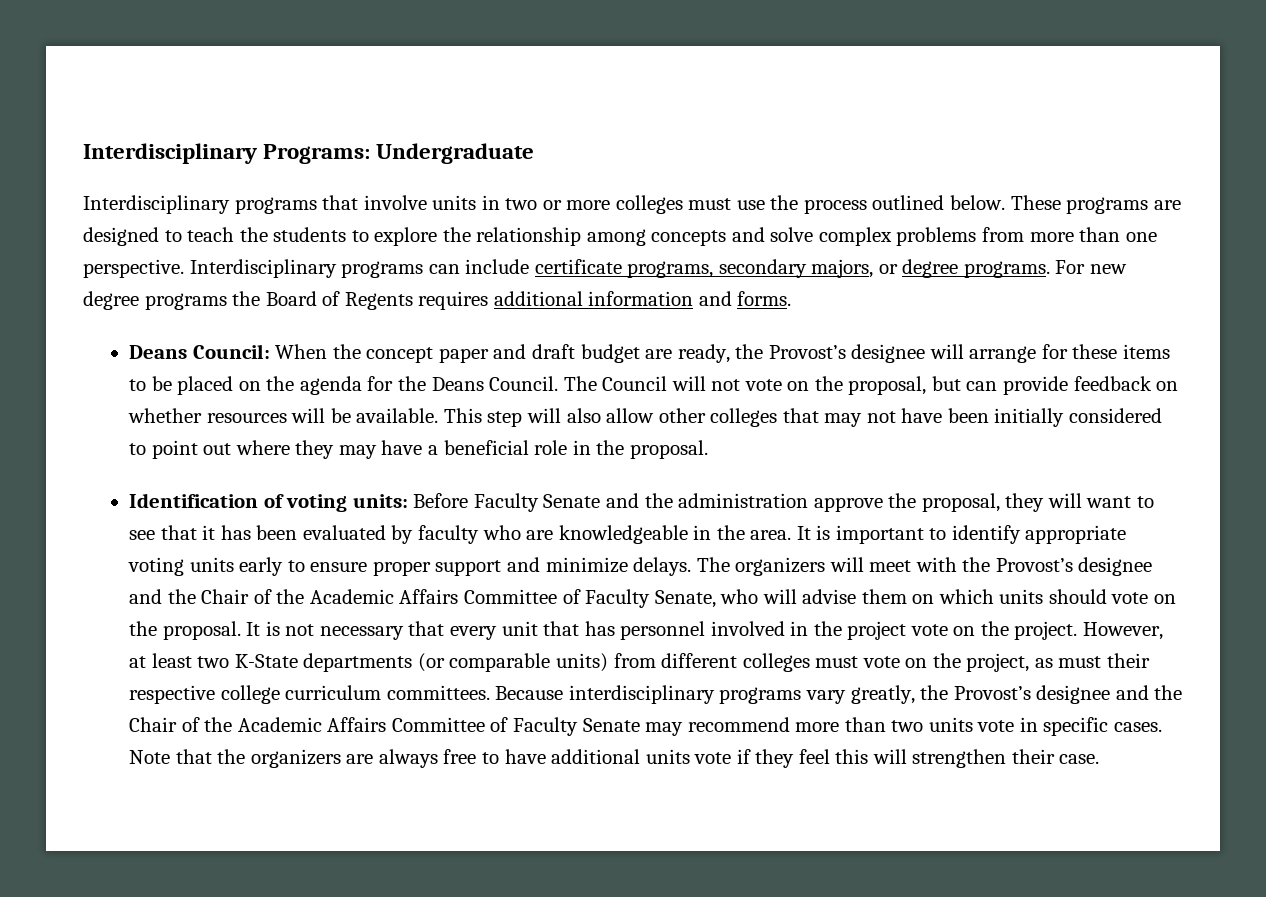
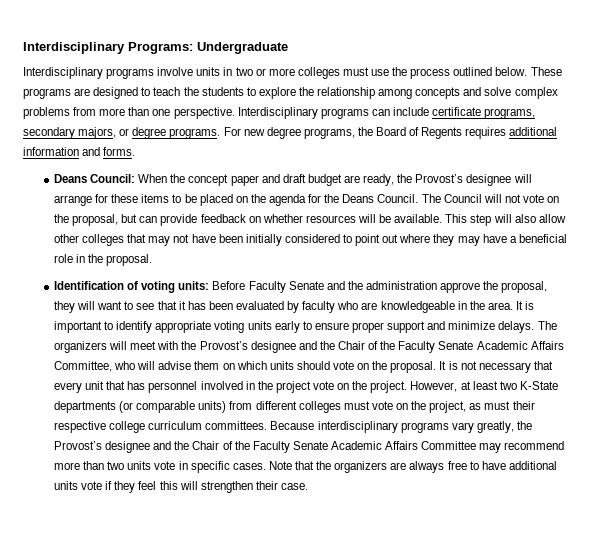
- Interdisciplinary programs that involve units in two or more colleges must use the process outlined below.
+ Interdisciplinary programs involve units in two or more colleges must use the process outlined below.
- For new degree programs the Board of Regents requires additional information and forms.
+ For new degree programs, the Board of Regents requires additional information and forms.
- The organizers will meet with the Provost’s designee and the Chair of the Academic Affairs Committee of Faculty Senate, who will advise them on which units should vote on the proposal.
+ The organizers will meet with the Provost’s designee and the Chair of the Faculty Senate Academic Affairs Committee, who will advise them on which units should vote on the proposal.
- Because interdisciplinary programs vary greatly, the Provost’s designee and the Chair of the Academic Affairs Committee of Faculty Senate may recommend more than two units vote in specific cases.
+ Because interdisciplinary programs vary greatly, the Provost’s designee and the Chair of the Faculty Senate Academic Affairs Committee may recommend more than two units vote in specific cases.

